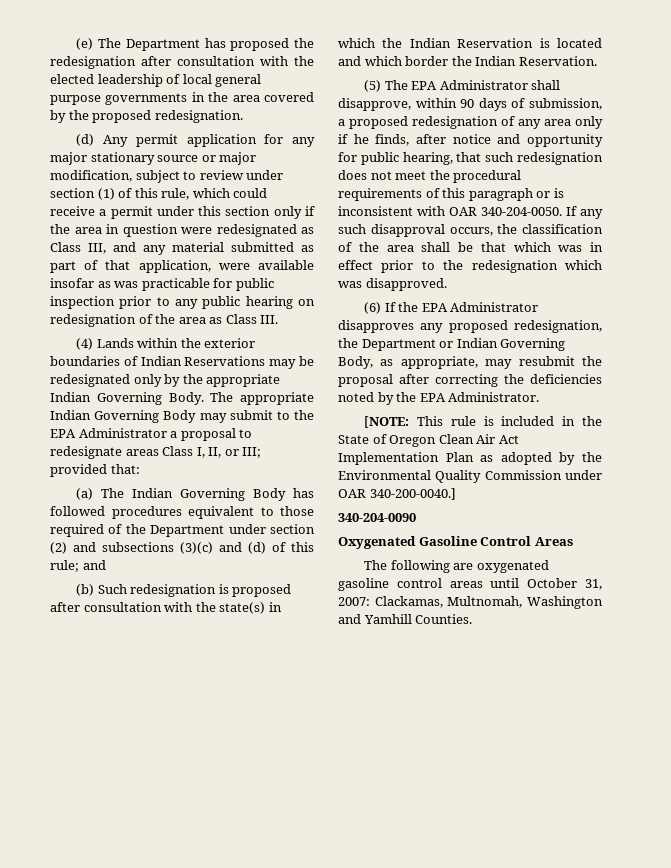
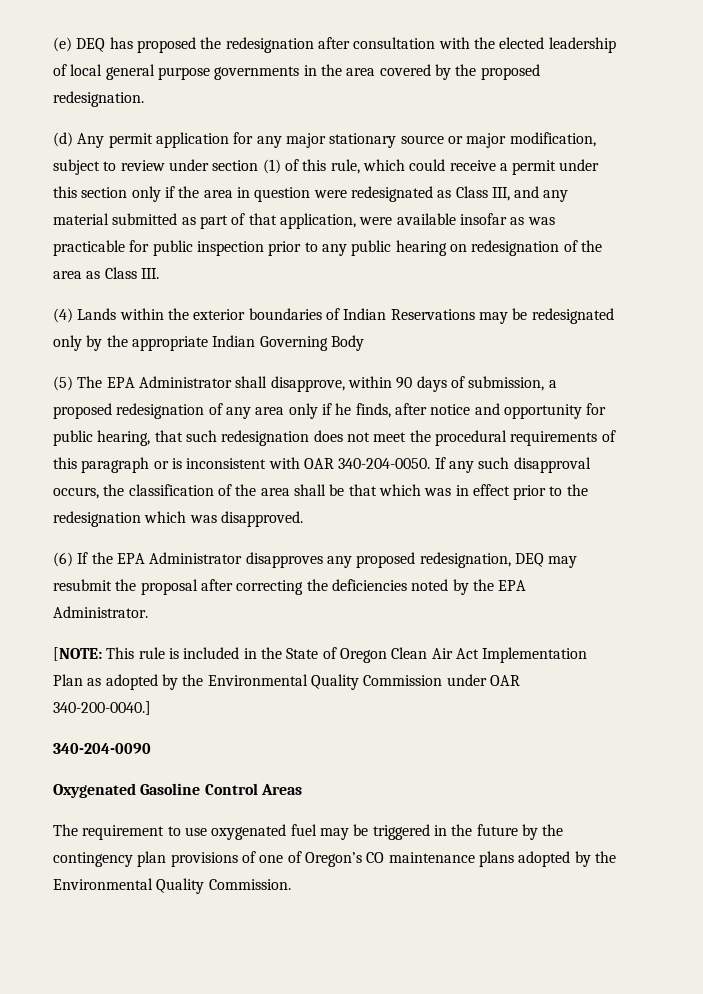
- (e) The Department has proposed the redesignation after consultation with the elected leadership of local general purpose governments in the area covered by the proposed redesignation.
+ (e) DEQ has proposed the redesignation after consultation with the elected leadership of local general purpose governments in the area covered by the proposed redesignation.
- (4) Lands within the exterior boundaries of Indian Reservations may be redesignated only by the appropriate Indian Governing Body. The appropriate Indian Governing Body may submit to the EPA Administrator a proposal to redesignate areas Class I, II, or III; provided that:
- (a) The Indian Governing Body has followed procedures equivalent to those required of the Department under section (2) and subsections (3)(c) and (d) of this rule; and
- (b) Such redesignation is proposed after consultation with the state(s) in which the Indian Reservation is located and which border the Indian Reservation.
+ (4) Lands within the exterior boundaries of Indian Reservations may be redesignated only by the appropriate Indian Governing Body
- (6) If the EPA Administrator disapproves any proposed redesignation, the Department or Indian Governing Body, as appropriate, may resubmit the proposal after correcting the deficiencies noted by the EPA Administrator.
+ (6) If the EPA Administrator disapproves any proposed redesignation, DEQ may resubmit the proposal after correcting the deficiencies noted by the EPA Administrator.
- The following are oxygenated gasoline control areas until October 31, 2007: Clackamas, Multnomah, Washington and Yamhill Counties.
+ The requirement to use oxygenated fuel may be triggered in the future by the contingency plan provisions of one of Oregon’s CO maintenance plans adopted by the Environmental Quality Commission.

